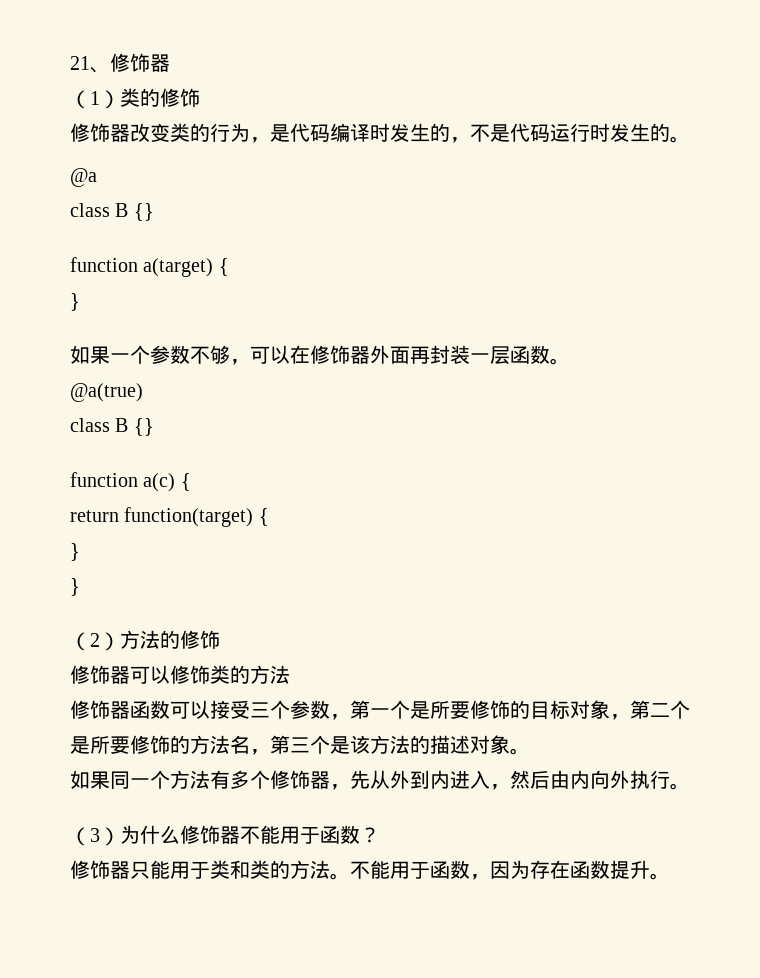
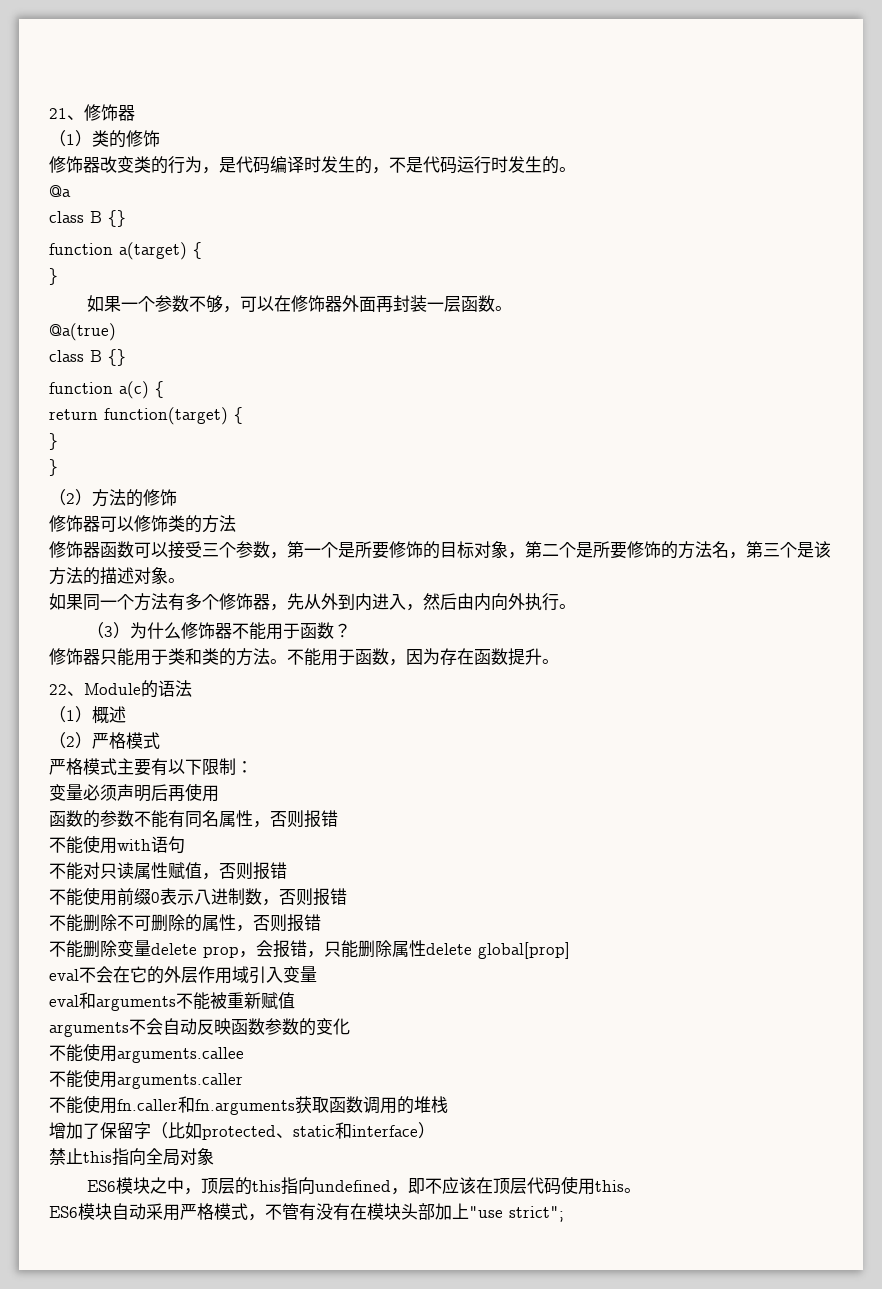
+ 22、Module的语法
+ （1）概述
+ （2）严格模式
+ 严格模式主要有以下限制：
+ 变量必须声明后再使用
+ 函数的参数不能有同名属性，否则报错
+ 不能使用with语句
+ 不能对只读属性赋值，否则报错
+ 不能使用前缀0表示八进制数，否则报错
+ 不能删除不可删除的属性，否则报错
+ 不能删除变量delete prop，会报错，只能删除属性delete global[prop]
+ eval不会在它的外层作用域引入变量
+ eval和arguments不能被重新赋值
+ arguments不会自动反映函数参数的变化
+ 不能使用arguments.callee
+ 不能使用arguments.caller
+ 不能使用fn.caller和fn.arguments获取函数调用的堆栈
+ 增加了保留字（比如protected、static和interface）
+ 禁止this指向全局对象
+ ES6模块之中，顶层的this指向undefined，即不应该在顶层代码使用this。
+ ES6模块自动采用严格模式，不管有没有在模块头部加上"use strict";

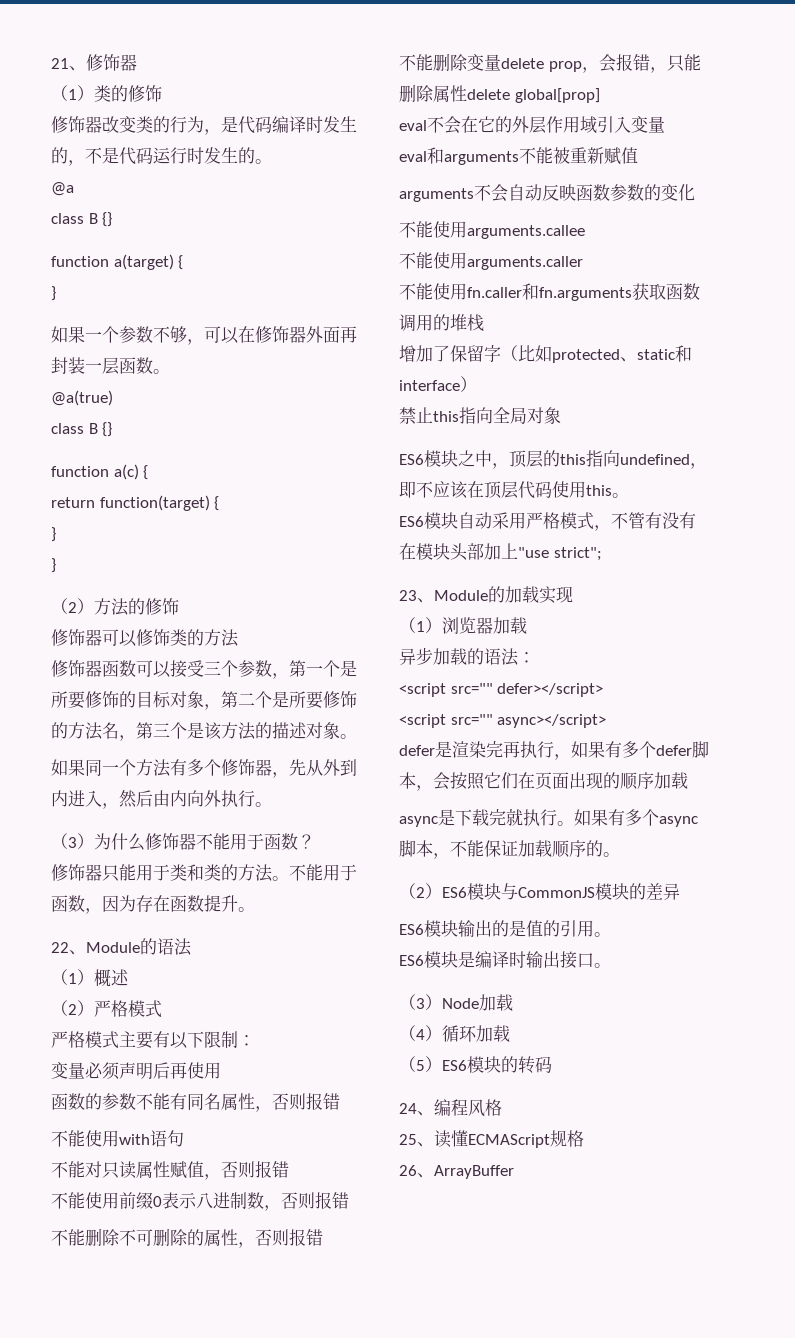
+ 23、Module的加载实现
+ （1）浏览器加载
+ 异步加载的语法：
+ <script src="" defer></script>
+ <script src="" async></script>
+ defer是渲染完再执行，如果有多个defer脚本，会按照它们在页面出现的顺序加载
+ async是下载完就执行。如果有多个async脚本，不能保证加载顺序的。
+ （2）ES6模块与CommonJS模块的差异
+ ES6模块输出的是值的引用。
+ ES6模块是编译时输出接口。
+ （3）Node加载
+ （4）循环加载
+ （5）ES6模块的转码
+ 24、编程风格
+ 25、读懂ECMAScript规格
+ 26、ArrayBuffer

